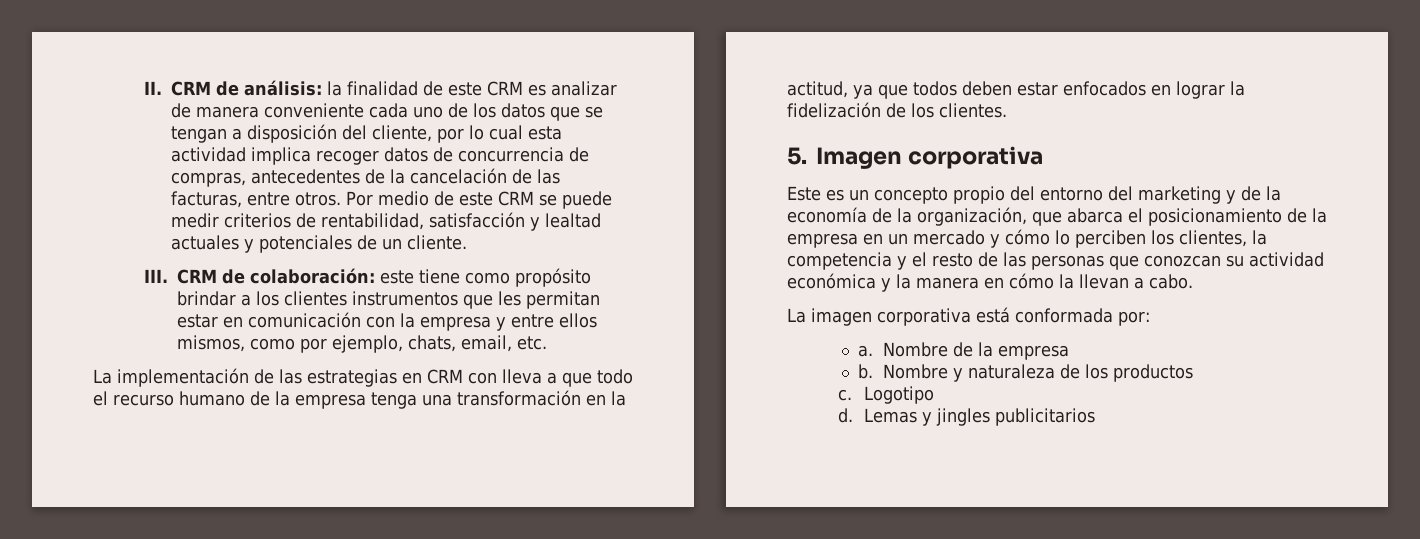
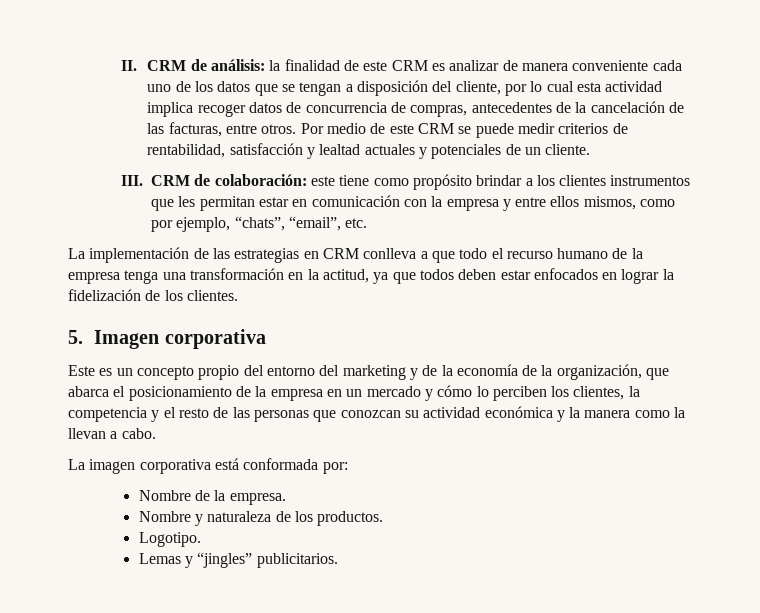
- III. CRM de colaboración: este tiene como propósito brindar a los clientes instrumentos que les permitan estar en comunicación con la empresa y entre ellos mismos, como por ejemplo, chats, email, etc.
+ III. CRM de colaboración: este tiene como propósito brindar a los clientes instrumentos que les permitan estar en comunicación con la empresa y entre ellos mismos, como por ejemplo, “chats”, “email”, etc.
- La implementación de las estrategias en CRM con lleva a que todo el recurso humano de la empresa tenga una transformación en la actitud, ya que todos deben estar enfocados en lograr la fidelización de los clientes.
+ La implementación de las estrategias en CRM conlleva a que todo el recurso humano de la empresa tenga una transformación en la actitud, ya que todos deben estar enfocados en lograr la fidelización de los clientes.
- Este es un concepto propio del entorno del marketing y de la economía de la organización, que abarca el posicionamiento de la empresa en un mercado y cómo lo perciben los clientes, la competencia y el resto de las personas que conozcan su actividad económica y la manera en cómo la llevan a cabo.
+ Este es un concepto propio del entorno del marketing y de la economía de la organización, que abarca el posicionamiento de la empresa en un mercado y cómo lo perciben los clientes, la competencia y el resto de las personas que conozcan su actividad económica y la manera como la llevan a cabo.
- a. Nombre de la empresa
- b. Nombre y naturaleza de los productos
- c. Logotipo
- d. Lemas y jingles publicitarios
+ Nombre de la empresa.
+ Nombre y naturaleza de los productos.
+ Logotipo.
+ Lemas y “jingles” publicitarios.

